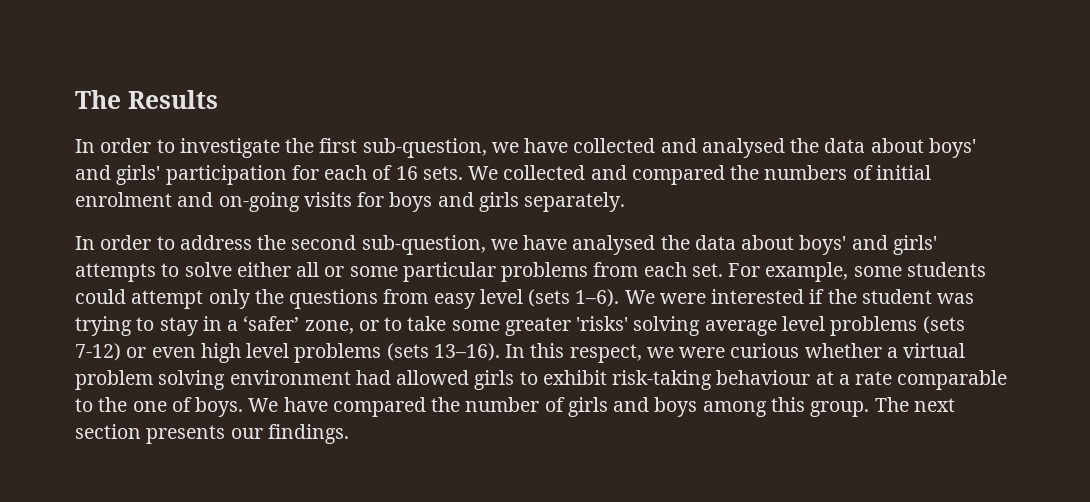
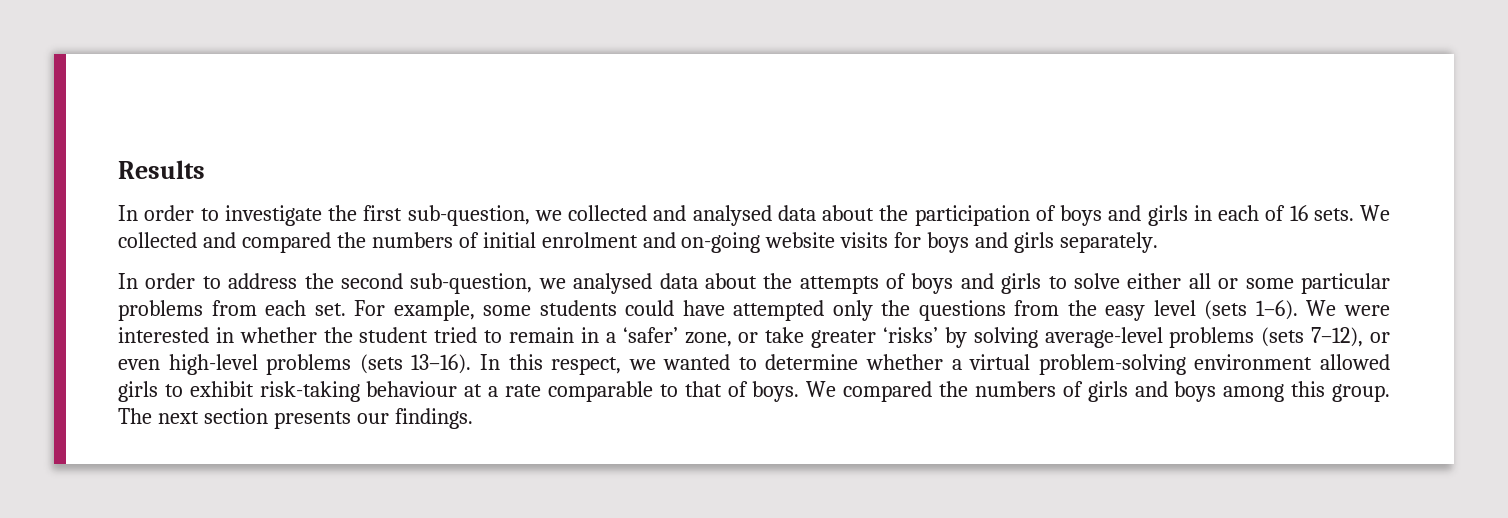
- The Results
+ Results
- In order to investigate the first sub-question, we have collected and analysed the data about boys' and girls' participation for each of 16 sets.
+ In order to investigate the first sub-question, we collected and analysed data about the participation of boys and girls in each of 16 sets.
- We collected and compared the numbers of initial enrolment and on-going visits for boys and girls separately.
+ We collected and compared the numbers of initial enrolment and on-going website visits for boys and girls separately.
- In order to address the second sub-question, we have analysed the data about boys' and girls' attempts to solve either all or some particular problems from each set.
+ In order to address the second sub-question, we analysed data about the attempts of boys and girls to solve either all or some particular problems from each set.
- For example, some students could attempt only the questions from easy level (sets 1–6).
+ For example, some students could have attempted only the questions from the easy level (sets 1–6).
- We were interested if the student was trying to stay in a ‘safer’ zone, or to take some greater 'risks' solving average level problems (sets 7-12) or even high level problems (sets 13–16).
+ We were interested in whether the student tried to remain in a ‘safer’ zone, or take greater ‘risks’ by solving average-level problems (sets 7–12), or even high-level problems (sets 13–16).
- In this respect, we were curious whether a virtual problem solving environment had allowed girls to exhibit risk-taking behaviour at a rate comparable to the one of boys.
+ In this respect, we wanted to determine whether a virtual problem-solving environment allowed girls to exhibit risk-taking behaviour at a rate comparable to that of boys.
- We have compared the number of girls and boys among this group.
+ We compared the numbers of girls and boys among this group.

